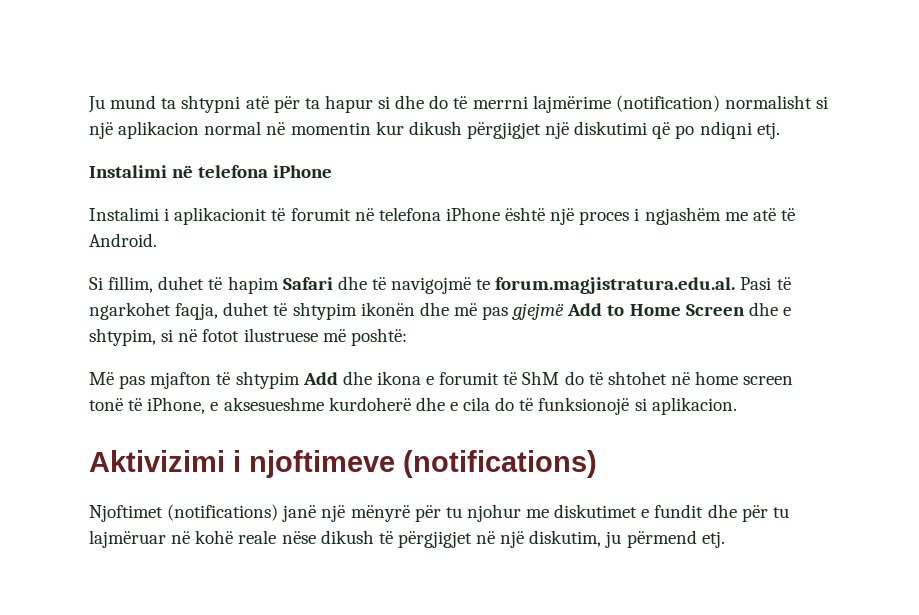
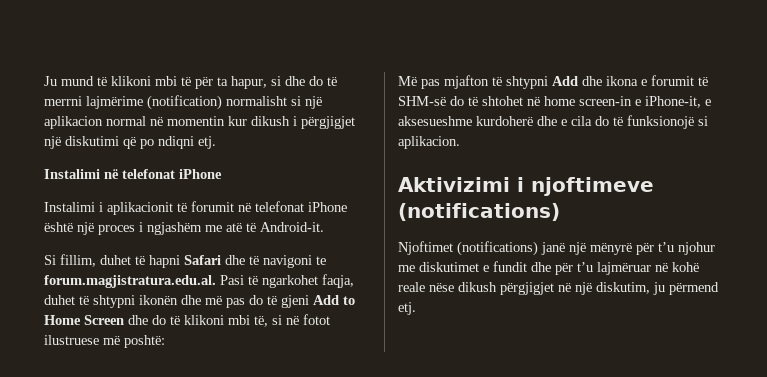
- Ju mund ta shtypni atë për ta hapur si dhe do të merrni lajmërime (notification) normalisht si një aplikacion normal në momentin kur dikush përgjigjet një diskutimi që po ndiqni etj.
+ Ju mund të klikoni mbi të për ta hapur, si dhe do të merrni lajmërime (notification) normalisht si një aplikacion normal në momentin kur dikush i përgjigjet një diskutimi që po ndiqni etj.
- Instalimi në telefona iPhone
+ Instalimi në telefonat iPhone
- Instalimi i aplikacionit të forumit në telefona iPhone është një proces i ngjashëm me atë të Android.
+ Instalimi i aplikacionit të forumit në telefonat iPhone është një proces i ngjashëm me atë të Android-it.
- Si fillim, duhet të hapim Safari dhe të navigojmë te forum.magjistratura.edu.al. Pasi të ngarkohet faqja, duhet të shtypim ikonën dhe më pas gjejmë Add to Home Screen dhe e shtypim, si në fotot ilustruese më poshtë:
+ Si fillim, duhet të hapni Safari dhe të navigoni te forum.magjistratura.edu.al. Pasi të ngarkohet faqja, duhet të shtypni ikonën dhe më pas do të gjeni Add to Home Screen dhe do të klikoni mbi të, si në fotot ilustruese më poshtë:
- Më pas mjafton të shtypim Add dhe ikona e forumit të ShM do të shtohet në home screen tonë të iPhone, e aksesueshme kurdoherë dhe e cila do të funksionojë si aplikacion.
+ Më pas mjafton të shtypni Add dhe ikona e forumit të SHM-së do të shtohet në home screen-in e iPhone-it, e aksesueshme kurdoherë dhe e cila do të funksionojë si aplikacion.
- Njoftimet (notifications) janë një mënyrë për tu njohur me diskutimet e fundit dhe për tu lajmëruar në kohë reale nëse dikush të përgjigjet në një diskutim, ju përmend etj.
+ Njoftimet (notifications) janë një mënyrë për t’u njohur me diskutimet e fundit dhe për t’u lajmëruar në kohë reale nëse dikush përgjigjet në një diskutim, ju përmend etj.

